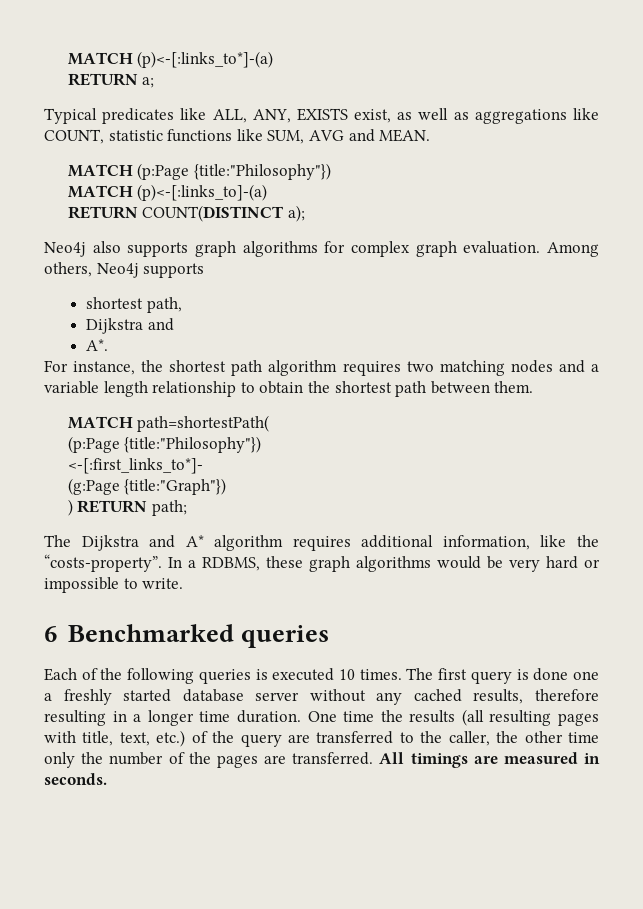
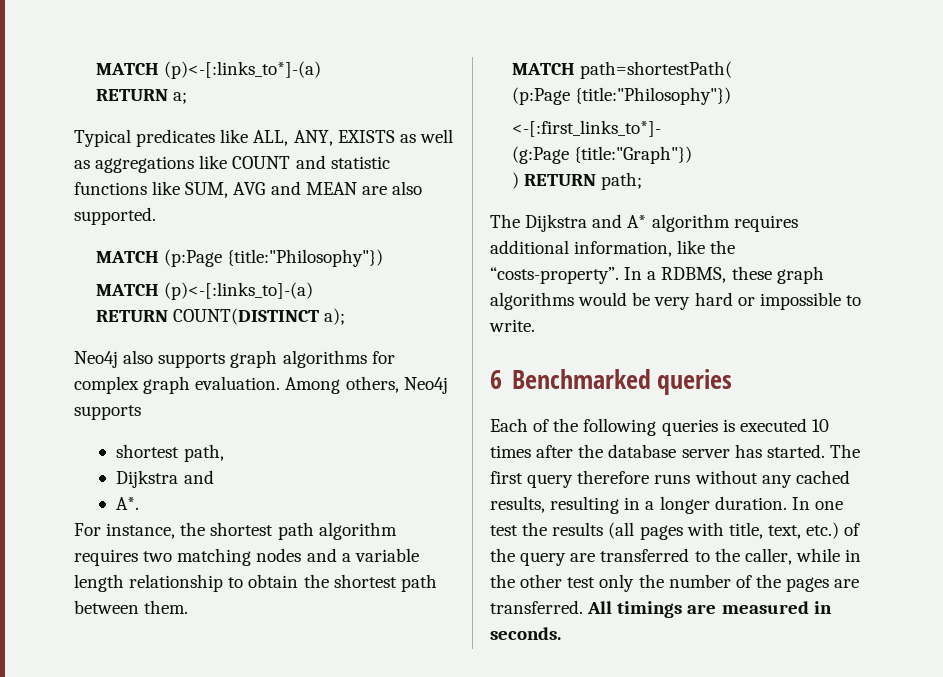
- Typical predicates like ALL, ANY, EXISTS exist, as well as aggregations like COUNT, statistic functions like SUM, AVG and MEAN.
+ Typical predicates like ALL, ANY, EXISTS as well as aggregations like COUNT and statistic functions like SUM, AVG and MEAN are also supported.
- Each of the following queries is executed 10 times. The first query is done one a freshly started database server without any cached results, therefore resulting in a longer time duration. One time the results (all resulting pages with title, text, etc.) of the query are transferred to the caller, the other time only the number of the pages are transferred.
+ Each of the following queries is executed 10 times after the database server has started. The first query therefore runs without any cached results, resulting in a longer duration. In one test the results (all pages with title, text, etc.) of the query are transferred to the caller, while in the other test only the number of the pages are transferred.

